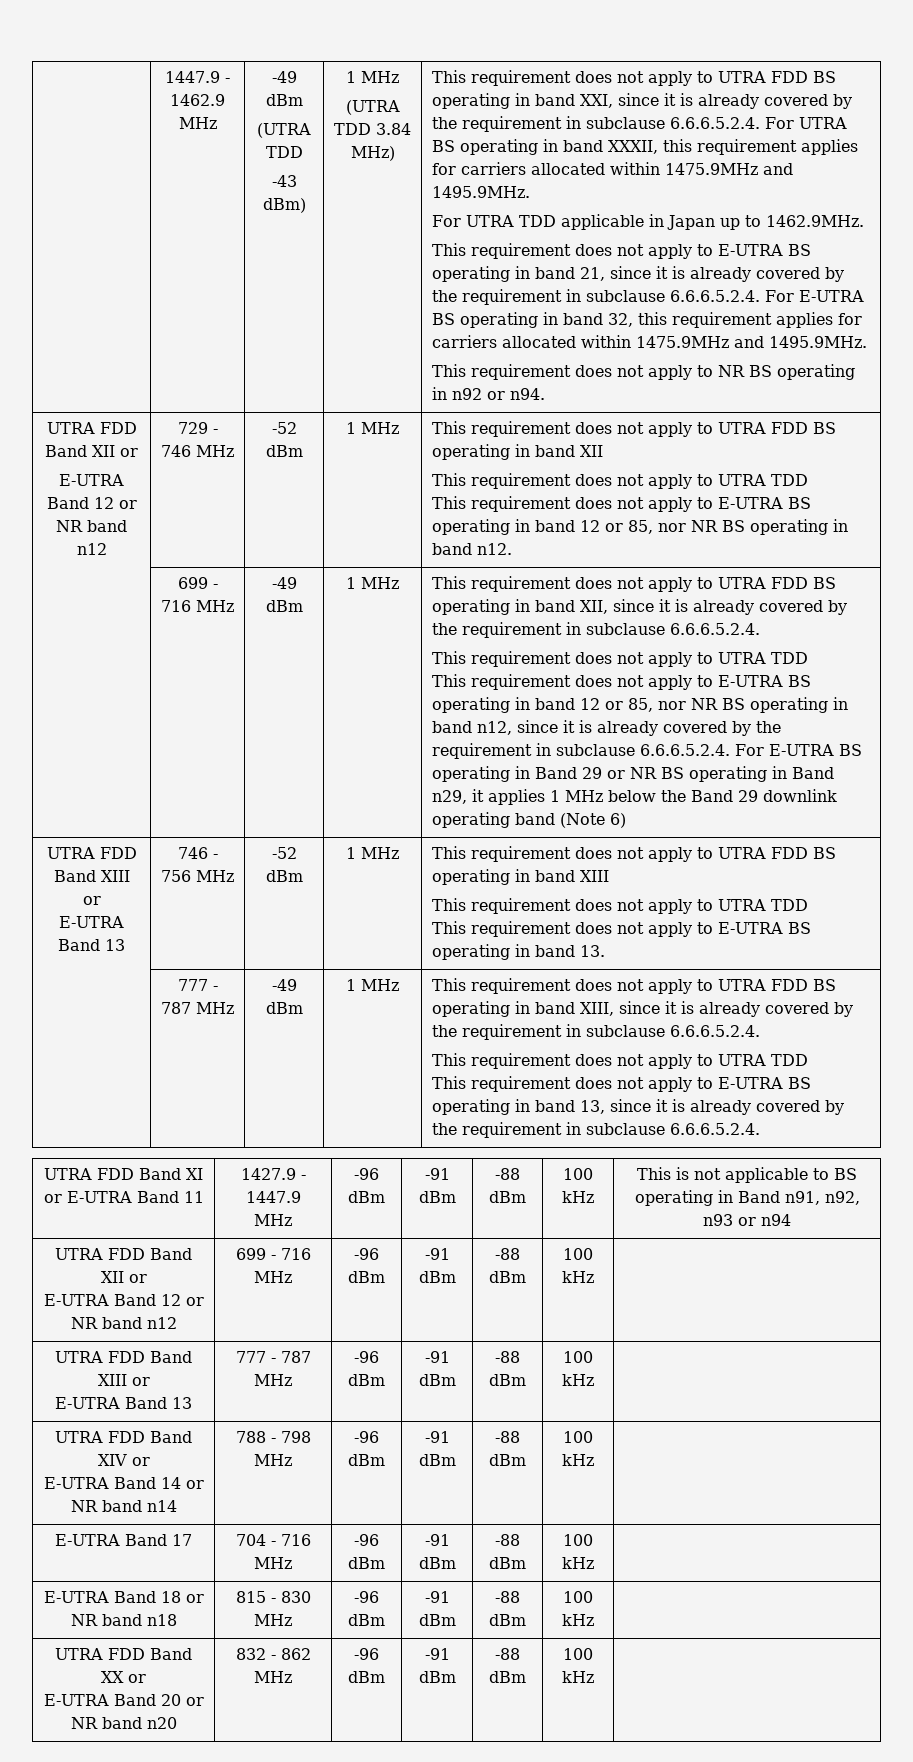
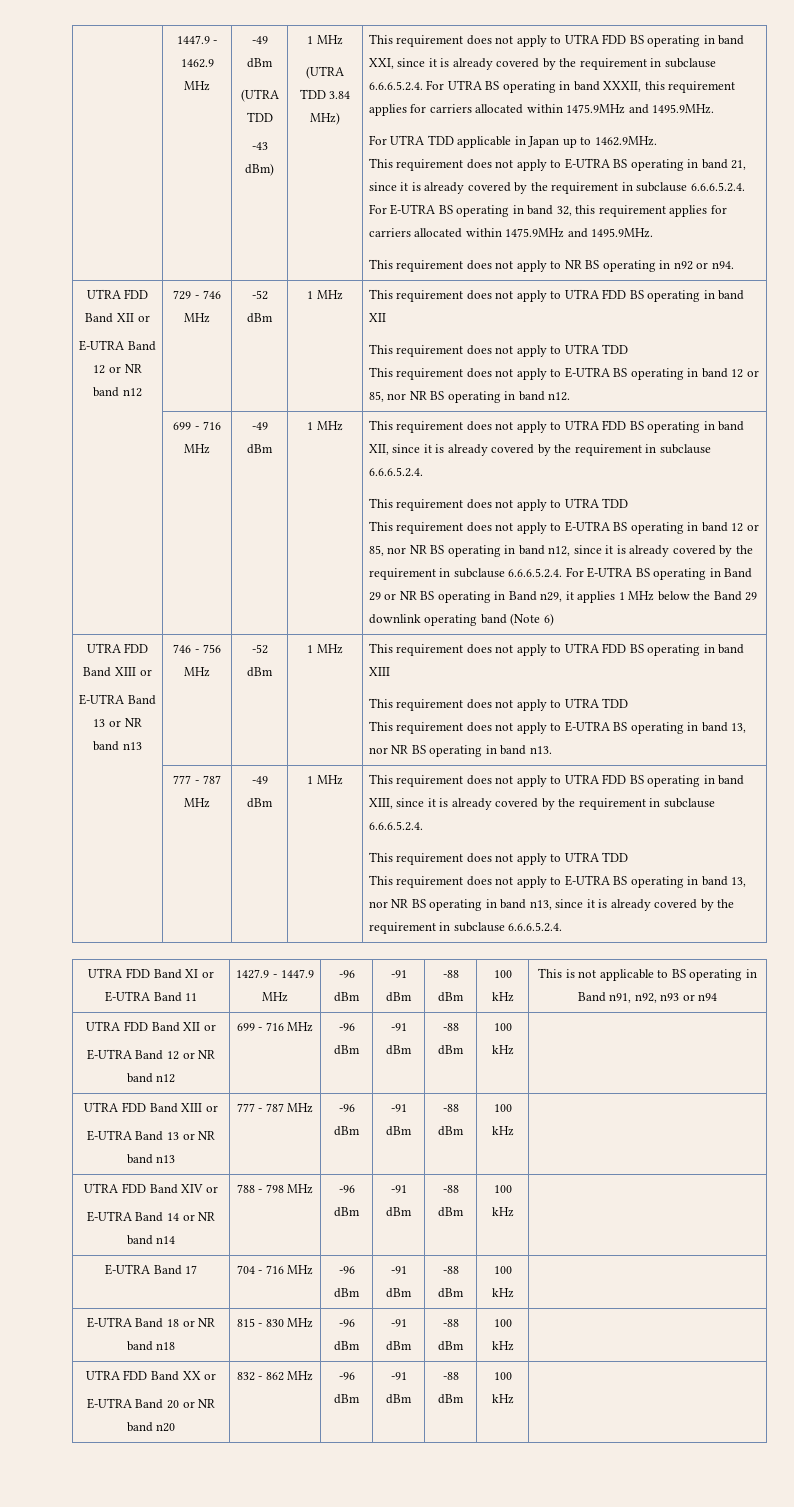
  This requirement does not apply to E-UTRA BS operating in band 12 or 85, nor NR BS operating in band n12, since it is already covered by the requirement in subclause 6.6.6.5.2.4. For E-UTRA BS operating in Band 29 or NR BS operating in Band n29, it applies 1 MHz below the Band 29 downlink operating band (Note 6)
  UTRA FDD Band XIII or
- E-UTRA Band 13
+ E-UTRA Band 13 or NR band n13
- This requirement does not apply to E-UTRA BS operating in band 13.
+ This requirement does not apply to E-UTRA BS operating in band 13, nor NR BS operating in band n13.
- This requirement does not apply to E-UTRA BS operating in band 13, since it is already covered by the requirement in subclause 6.6.6.5.2.4.
+ This requirement does not apply to E-UTRA BS operating in band 13, nor NR BS operating in band n13, since it is already covered by the requirement in subclause 6.6.6.5.2.4.
  UTRA FDD Band XI or E-UTRA Band 11 | 1427.9 - 1447.9 MHz | -96 dBm | -91 dBm | -88 dBm | 100 kHz | This is not applicable to BS operating in Band n91, n92, n93 or n94
  UTRA FDD Band XII or
  E-UTRA Band 12 or NR band n12 | 699 - 716 MHz | -96 dBm | -91 dBm | -88 dBm | 100 kHz |
  UTRA FDD Band XIII or
- E-UTRA Band 13 | 777 - 787 MHz | -96 dBm | -91 dBm | -88 dBm | 100 kHz |
+ E-UTRA Band 13 or NR band n13 | 777 - 787 MHz | -96 dBm | -91 dBm | -88 dBm | 100 kHz |

